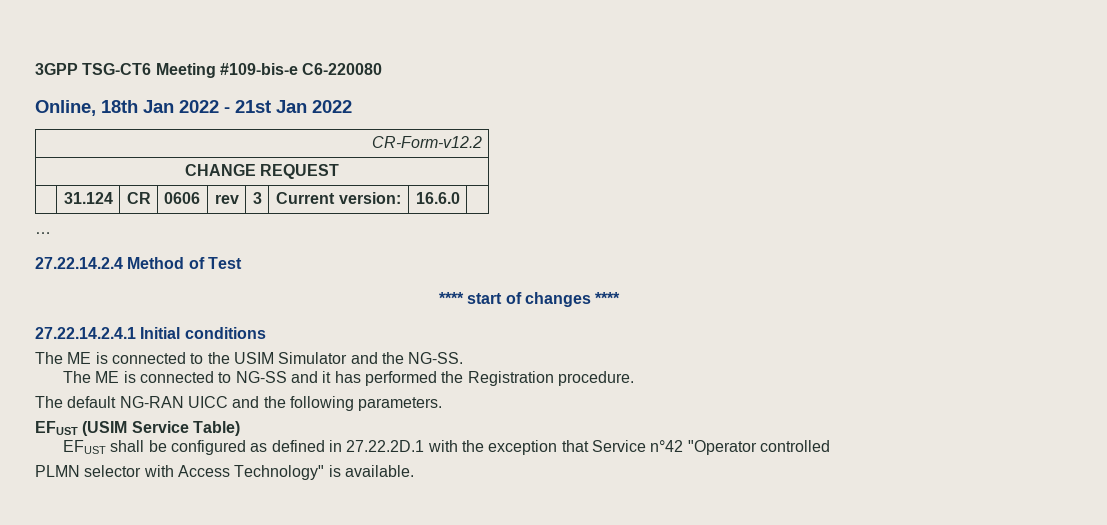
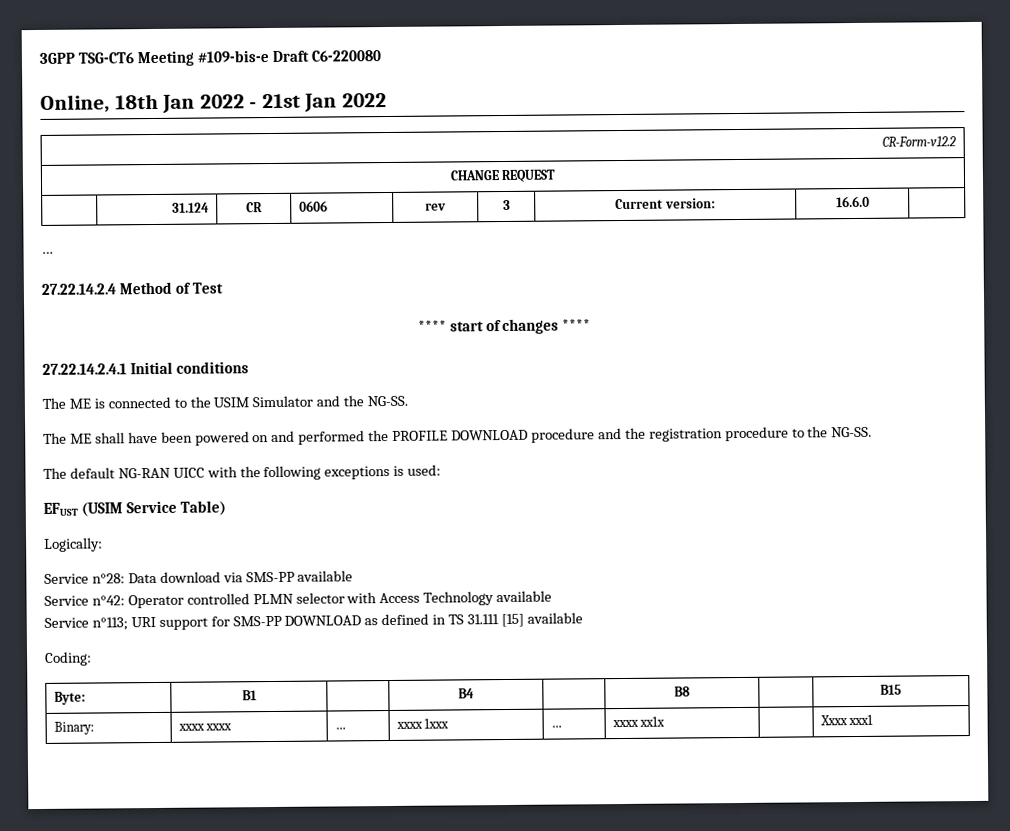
- 3GPP TSG-CT6 Meeting #109-bis-e C6-220080
+ 3GPP TSG-CT6 Meeting #109-bis-e Draft C6-220080
- The ME is connected to NG-SS and it has performed the Registration procedure.
+ The ME shall have been powered on and performed the PROFILE DOWNLOAD procedure and the registration procedure to the NG-SS.
- The default NG-RAN UICC and the following parameters.
+ The default NG-RAN UICC with the following exceptions is used:
- EFUST shall be configured as defined in 27.22.2D.1 with the exception that Service n°42 "Operator controlled
- PLMN selector with Access Technology" is available.
+ Logically:
+ Service n°28: Data download via SMS-PP available
+ Service n°42: Operator controlled PLMN selector with Access Technology available
+ Service n°113; URI support for SMS-PP DOWNLOAD as defined in TS 31.111 [15] available
+ Coding:
+ Byte: | B1 | | B4 | | B8 | | B15
+ Binary: | xxxx xxxx | … | xxxx 1xxx | … | xxxx xx1x | | Xxxx xxx1

